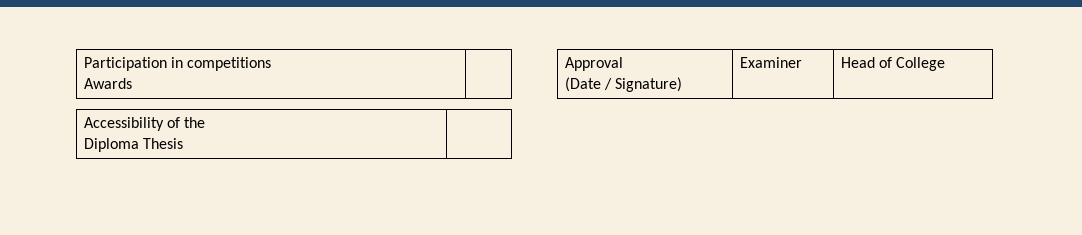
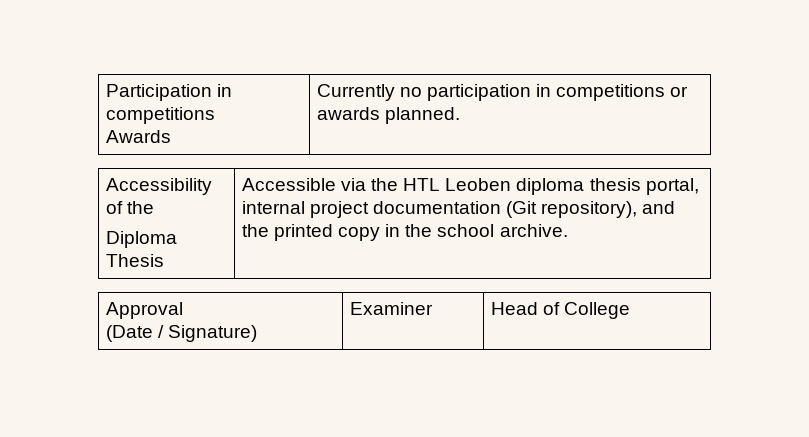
  Participation in competitions
- Awards |
+ Awards | Currently no participation in competitions or awards planned.
  Accessibility of the
- Diploma Thesis |
+ Diploma Thesis | Accessible via the HTL Leoben diploma thesis portal, internal project documentation (Git repository), and the printed copy in the school archive.

